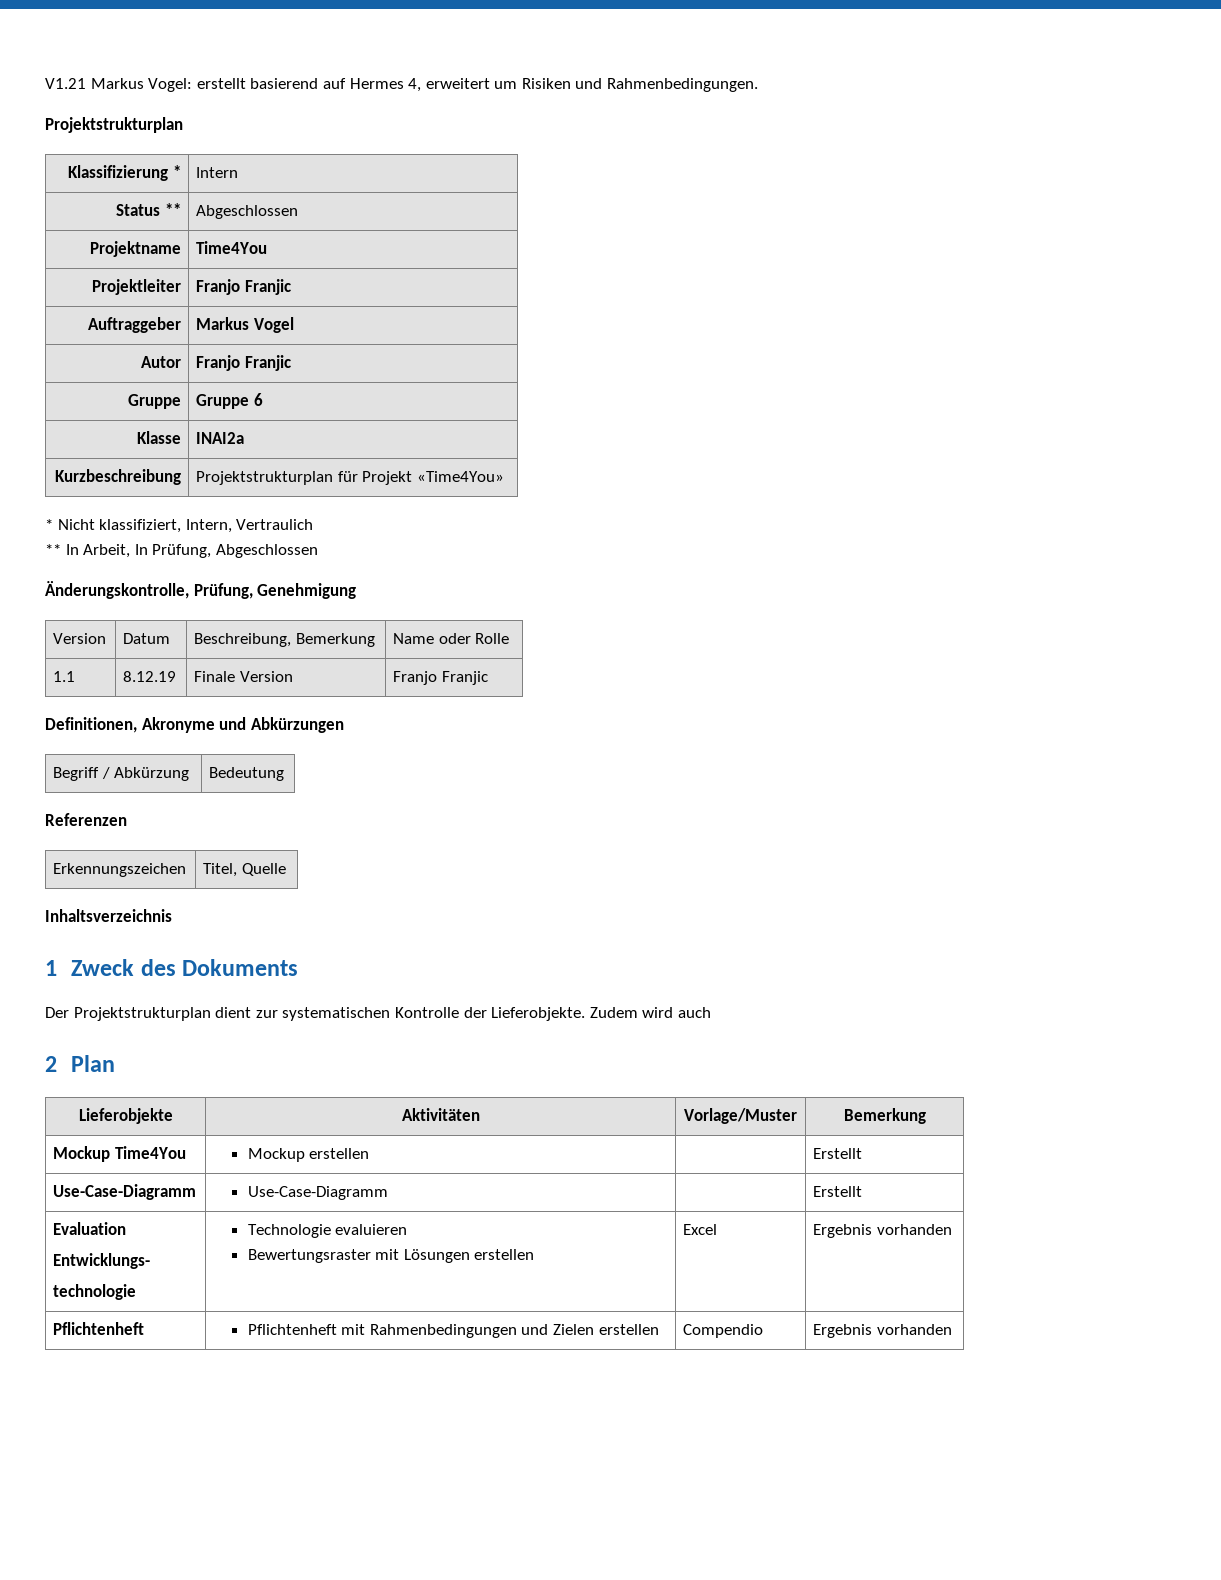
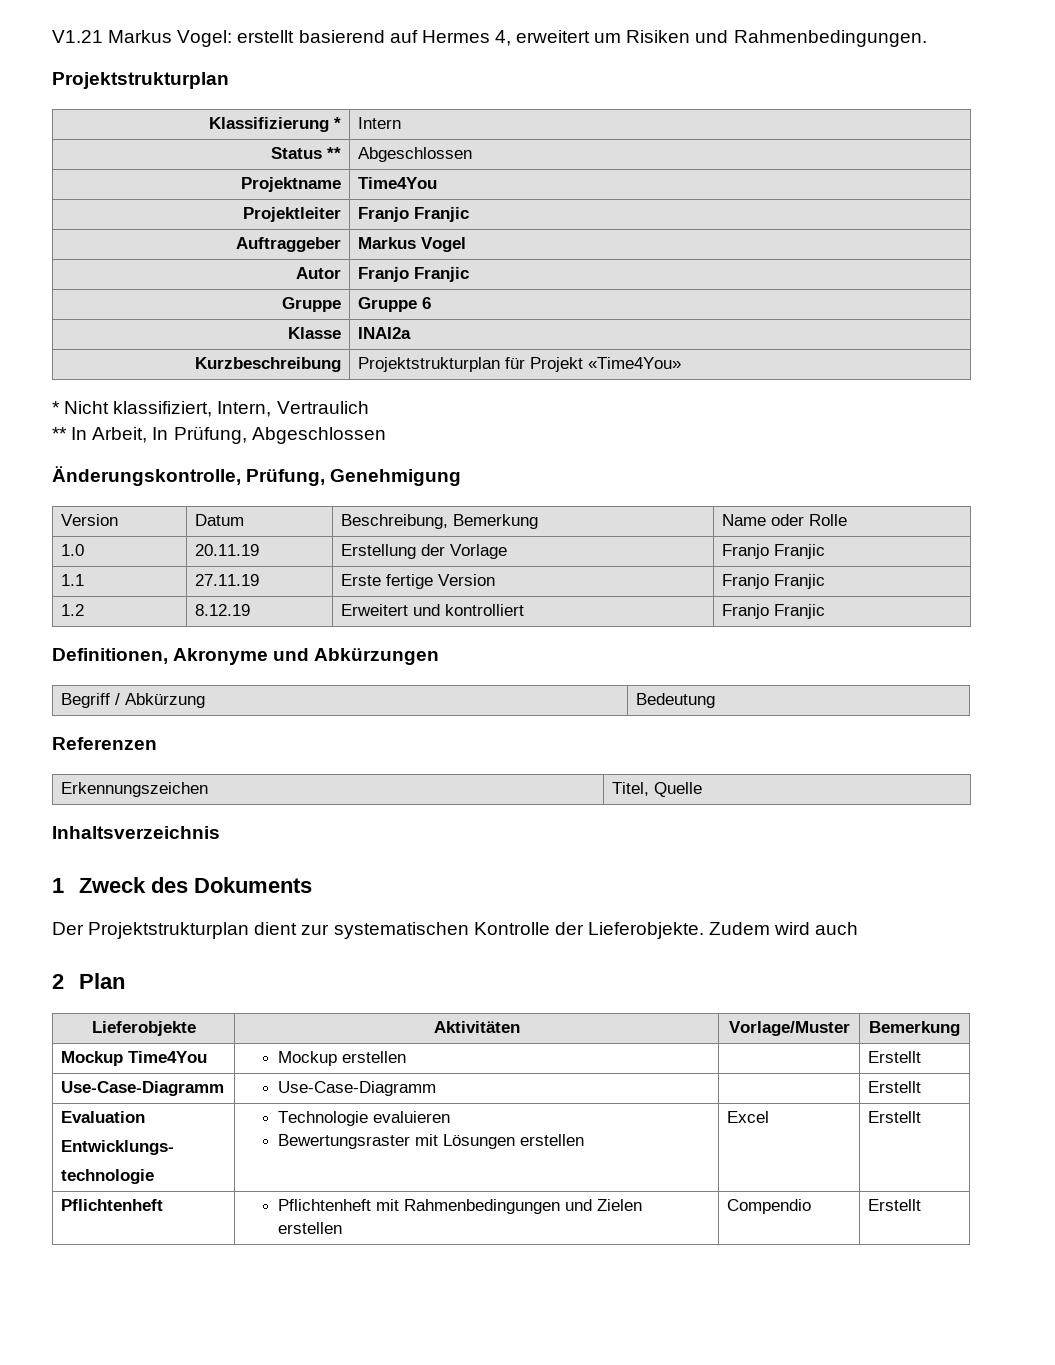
- 1.1 | 8.12.19 | Finale Version | Franjo Franjic
+ 1.0 | 20.11.19 | Erstellung der Vorlage | Franjo Franjic
+ 1.1 | 27.11.19 | Erste fertige Version | Franjo Franjic
+ 1.2 | 8.12.19 | Erweitert und kontrolliert | Franjo Franjic
  Evaluation
  Entwicklungs-
  technologie | Technologie evaluieren
- Bewertungsraster mit Lösungen erstellen | Excel | Ergebnis vorhanden
+ Bewertungsraster mit Lösungen erstellen | Excel | Erstellt
- Pflichtenheft | Pflichtenheft mit Rahmenbedingungen und Zielen erstellen | Compendio | Ergebnis vorhanden
+ Pflichtenheft | Pflichtenheft mit Rahmenbedingungen und Zielen erstellen | Compendio | Erstellt

